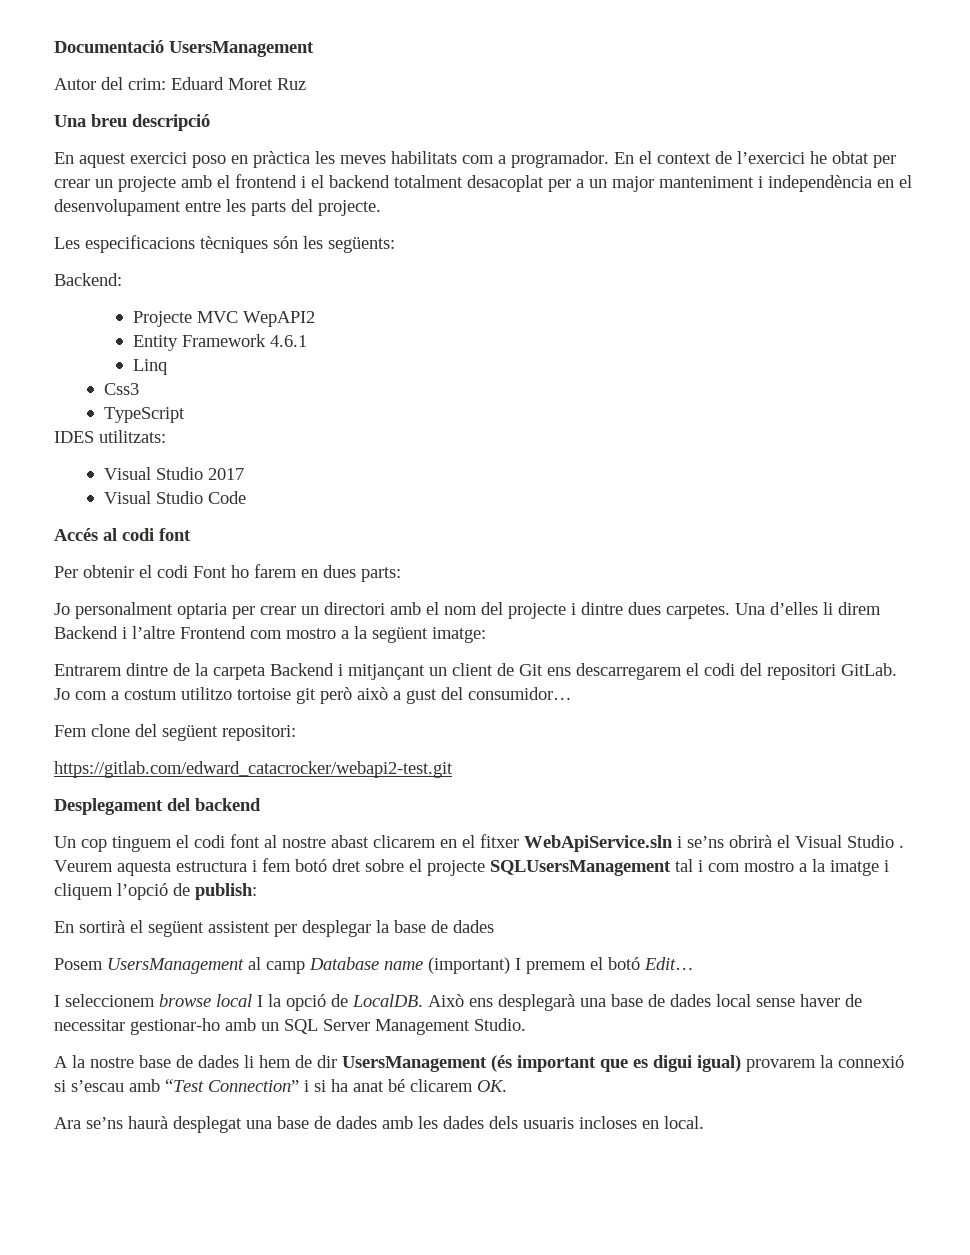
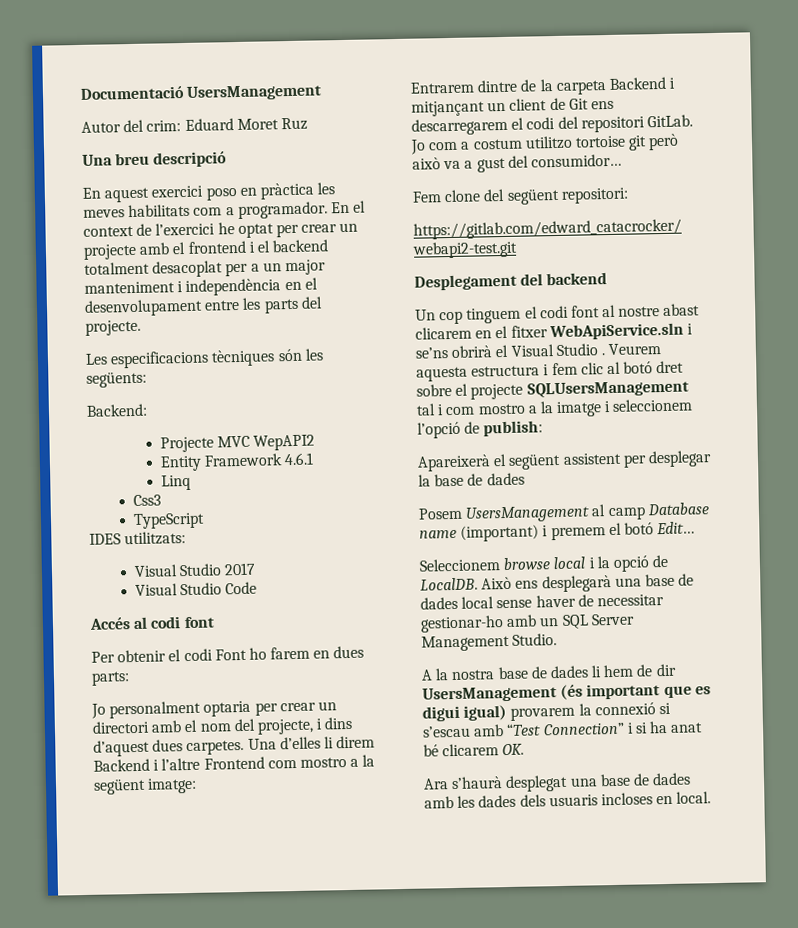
- En el context de l’exercici he obtat per crear un projecte amb el frontend i el backend totalment desacoplat per a un major manteniment i independència en el desenvolupament entre les parts del projecte.
+ En el context de l’exercici he optat per crear un projecte amb el frontend i el backend totalment desacoplat per a un major manteniment i independència en el desenvolupament entre les parts del projecte.
- Jo personalment optaria per crear un directori amb el nom del projecte i dintre dues carpetes.
+ Jo personalment optaria per crear un directori amb el nom del projecte, i dins d’aquest dues carpetes.
- Jo com a costum utilitzo tortoise git però això a gust del consumidor…
+ Jo com a costum utilitzo tortoise git però això va a gust del consumidor…
- Veurem aquesta estructura i fem botó dret sobre el projecte SQLUsersManagement tal i com mostro a la imatge i cliquem l’opció de publish:
+ Veurem aquesta estructura i fem clic al botó dret sobre el projecte SQLUsersManagement tal i com mostro a la imatge i seleccionem l’opció de publish:
- En sortirà el següent assistent per desplegar la base de dades
+ Apareixerà el següent assistent per desplegar la base de dades
- Posem UsersManagement al camp Database name (important) I premem el botó Edit…
+ Posem UsersManagement al camp Database name (important) i premem el botó Edit…
- I seleccionem browse local I la opció de LocalDB.
+ Seleccionem browse local i la opció de LocalDB.
- A la nostre base de dades li hem de dir UsersManagement (és important que es digui igual) provarem la connexió si s’escau amb “Test Connection” i si ha anat bé clicarem OK.
+ A la nostra base de dades li hem de dir UsersManagement (és important que es digui igual) provarem la connexió si s’escau amb “Test Connection” i si ha anat bé clicarem OK.
- Ara se’ns haurà desplegat una base de dades amb les dades dels usuaris incloses en local.
+ Ara s’haurà desplegat una base de dades amb les dades dels usuaris incloses en local.

